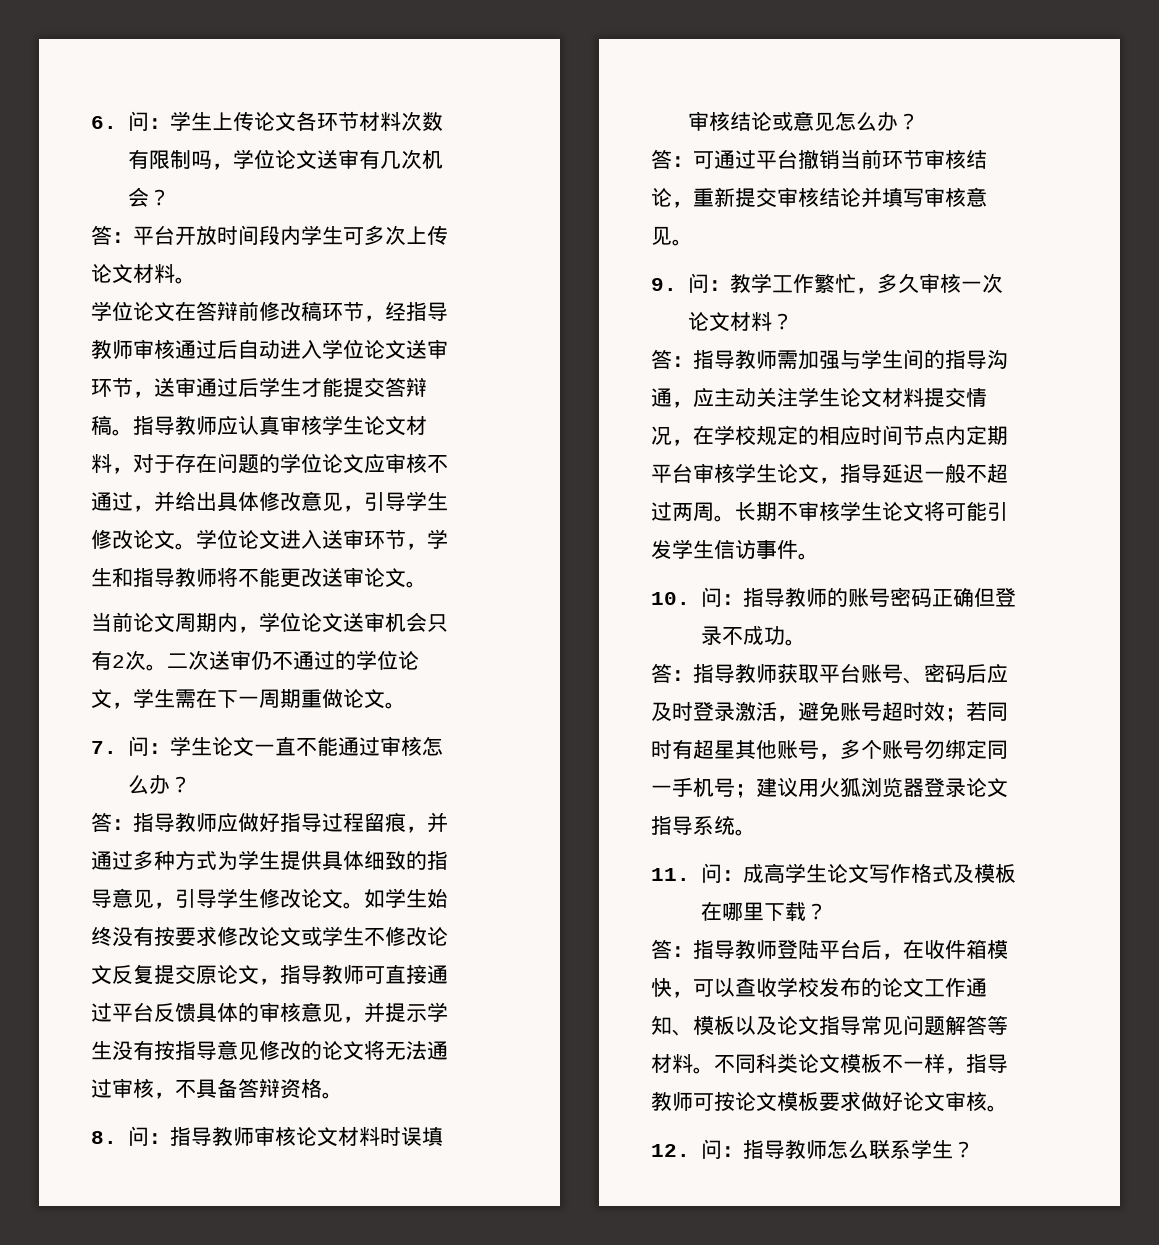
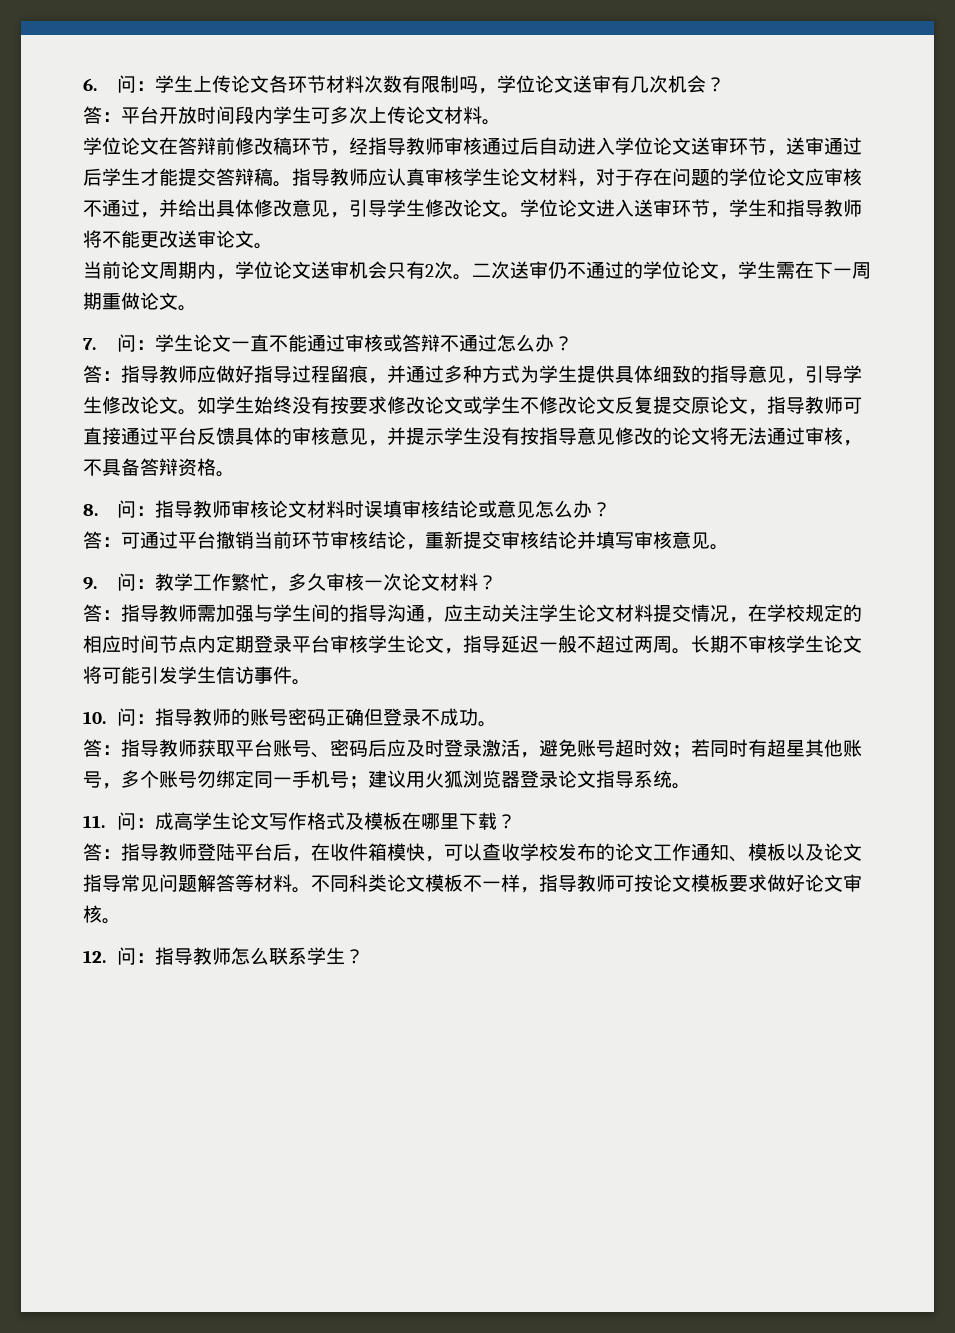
- 7.问：学生论文一直不能通过审核怎么办？
+ 7.问：学生论文一直不能通过审核或答辩不通过怎么办？
- 答：指导教师需加强与学生间的指导沟通，应主动关注学生论文材料提交情况，在学校规定的相应时间节点内定期平台审核学生论文，指导延迟一般不超过两周。
+ 答：指导教师需加强与学生间的指导沟通，应主动关注学生论文材料提交情况，在学校规定的相应时间节点内定期登录平台审核学生论文，指导延迟一般不超过两周。

